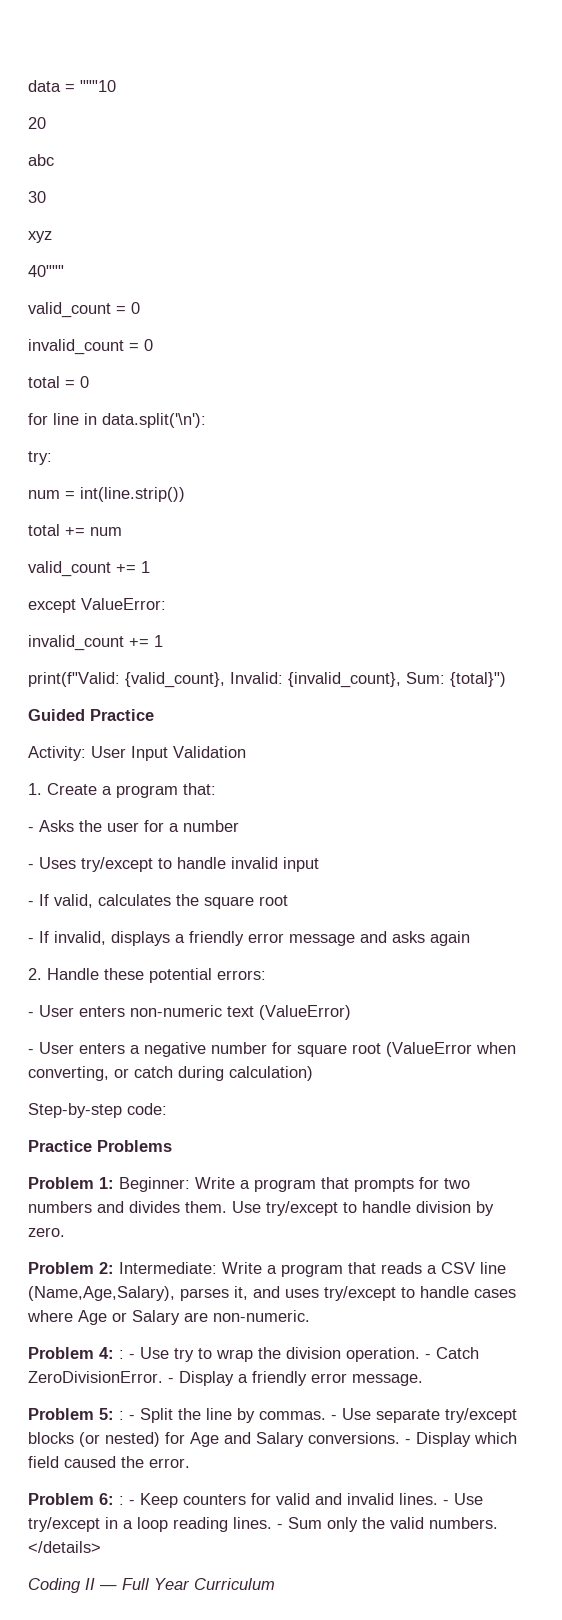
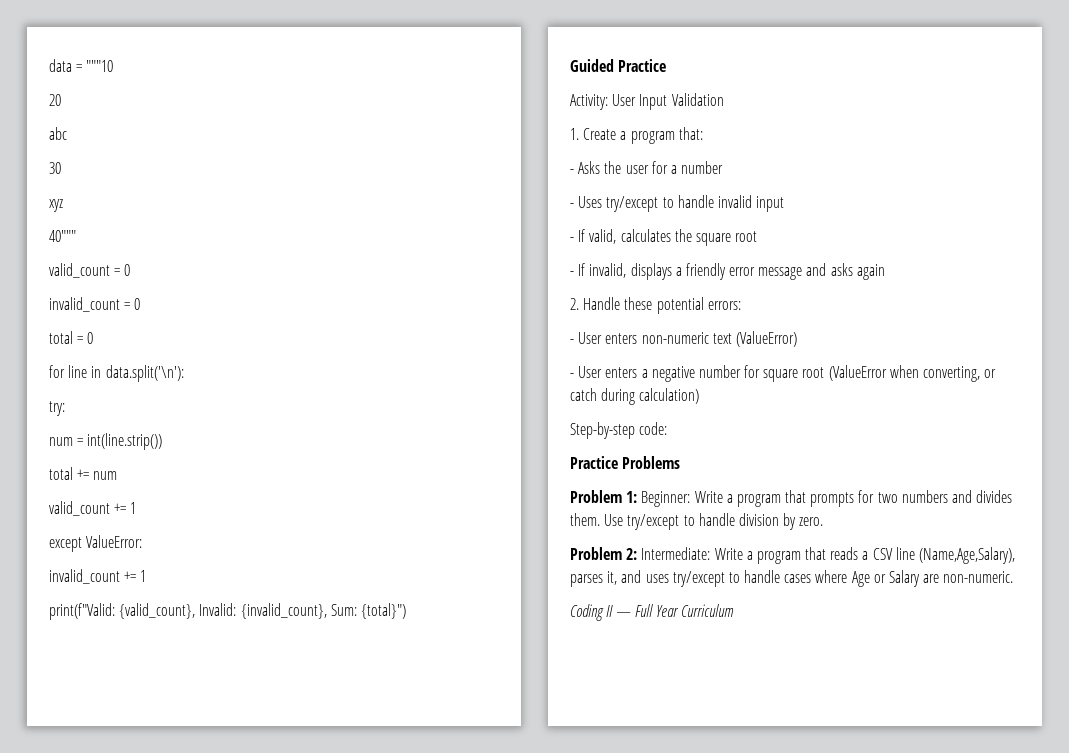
- Problem 4: : - Use try to wrap the division operation. - Catch ZeroDivisionError. - Display a friendly error message.
- Problem 5: : - Split the line by commas. - Use separate try/except blocks (or nested) for Age and Salary conversions. - Display which field caused the error.
- Problem 6: : - Keep counters for valid and invalid lines. - Use try/except in a loop reading lines. - Sum only the valid numbers. </details>

